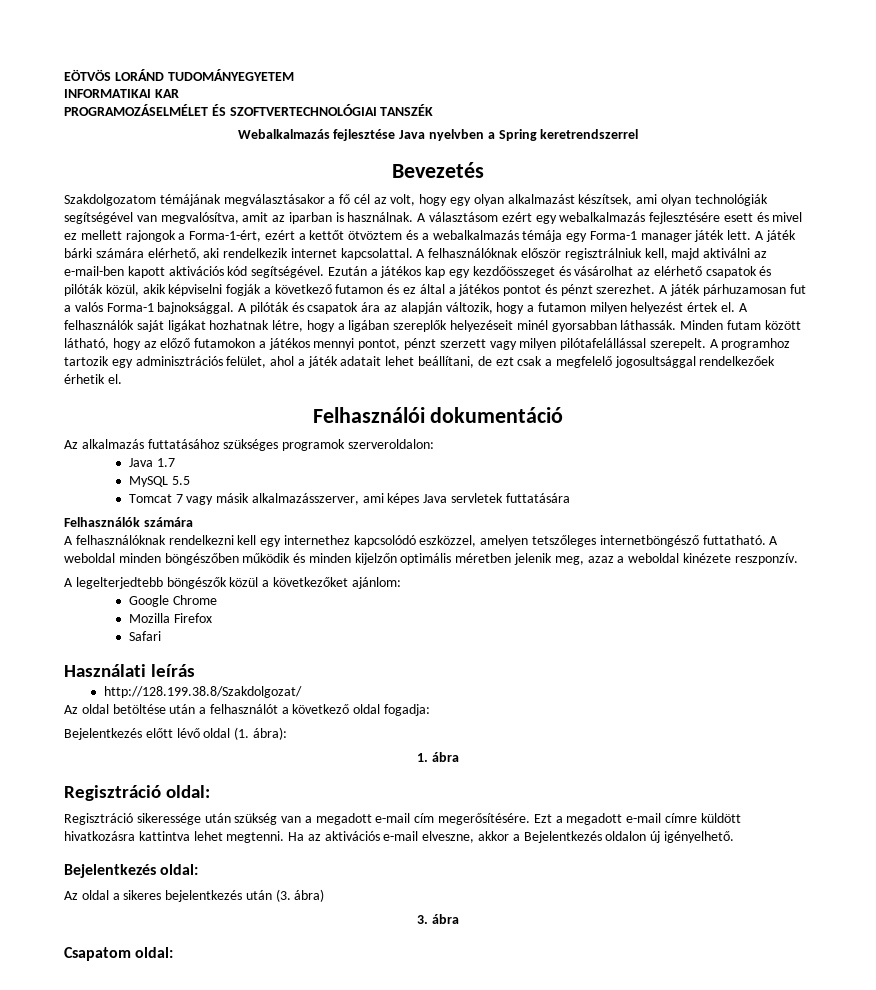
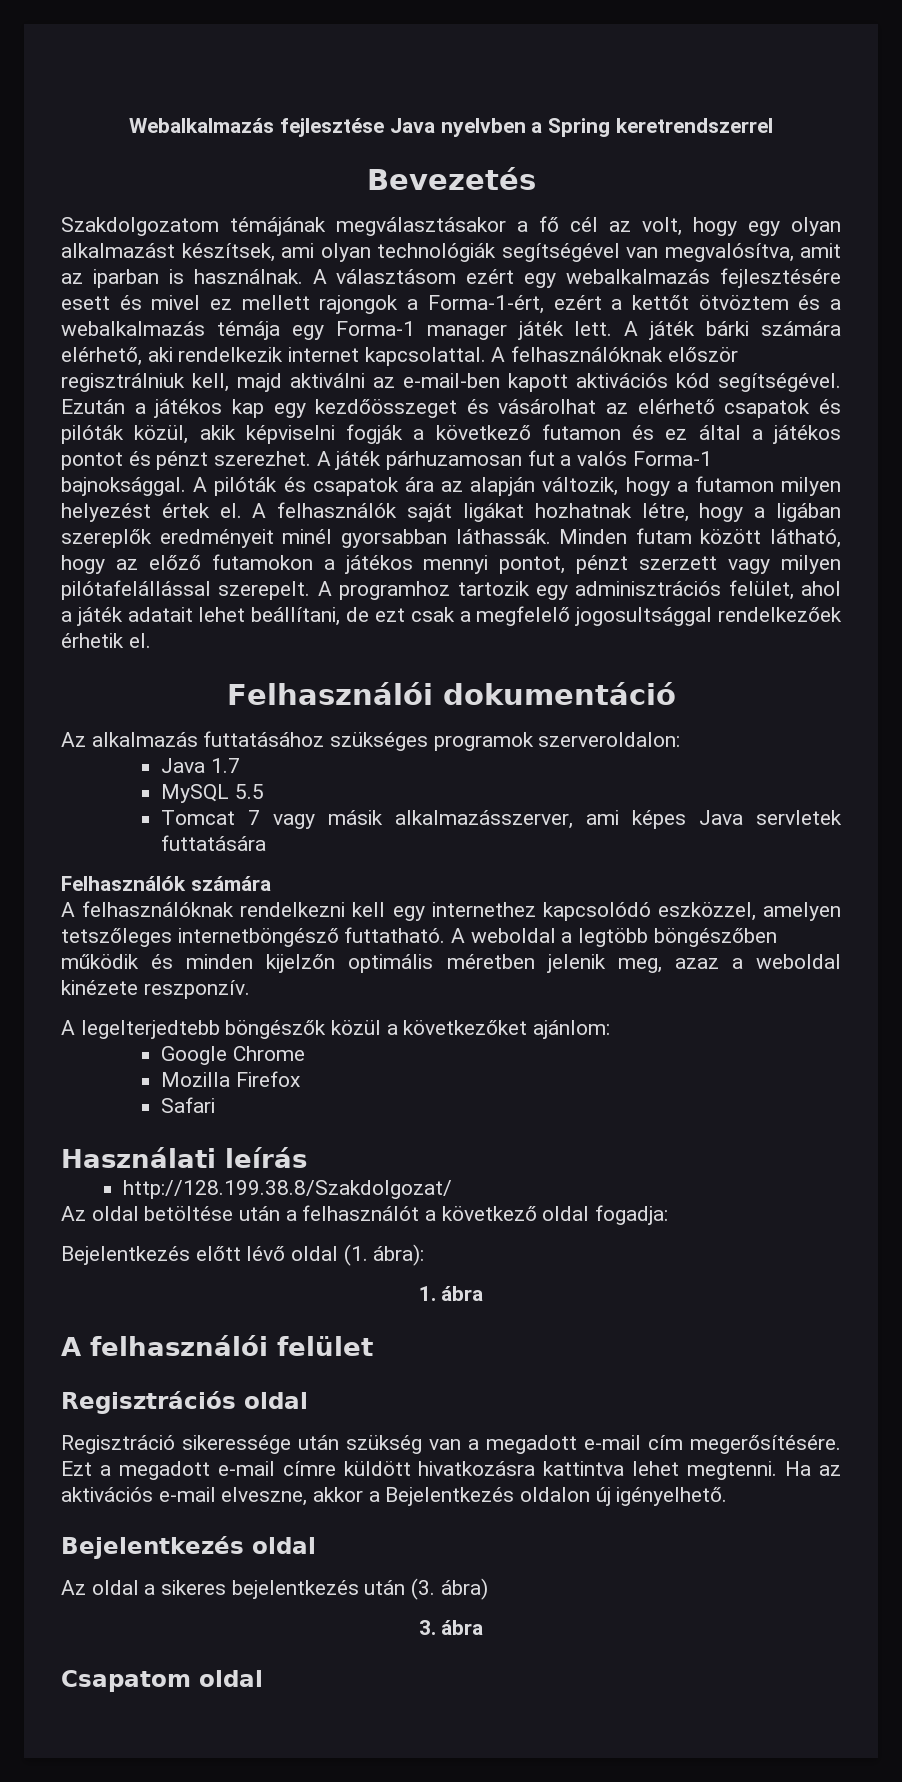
- EÖTVÖS LORÁND TUDOMÁNYEGYETEM
- INFORMATIKAI KAR
- PROGRAMOZÁSELMÉLET ÉS SZOFTVERTECHNOLÓGIAI TANSZÉK
- A felhasználók saját ligákat hozhatnak létre, hogy a ligában szereplők helyezéseit minél gyorsabban láthassák.
+ A felhasználók saját ligákat hozhatnak létre, hogy a ligában szereplők eredményeit minél gyorsabban láthassák.
- A weboldal minden böngészőben működik és minden kijelzőn optimális méretben jelenik meg, azaz a weboldal kinézete reszponzív.
+ A weboldal a legtöbb böngészőben működik és minden kijelzőn optimális méretben jelenik meg, azaz a weboldal kinézete reszponzív.
- Regisztráció oldal:
+ A felhasználói felület
+ Regisztrációs oldal
- Bejelentkezés oldal:
+ Bejelentkezés oldal
- Csapatom oldal:
+ Csapatom oldal

